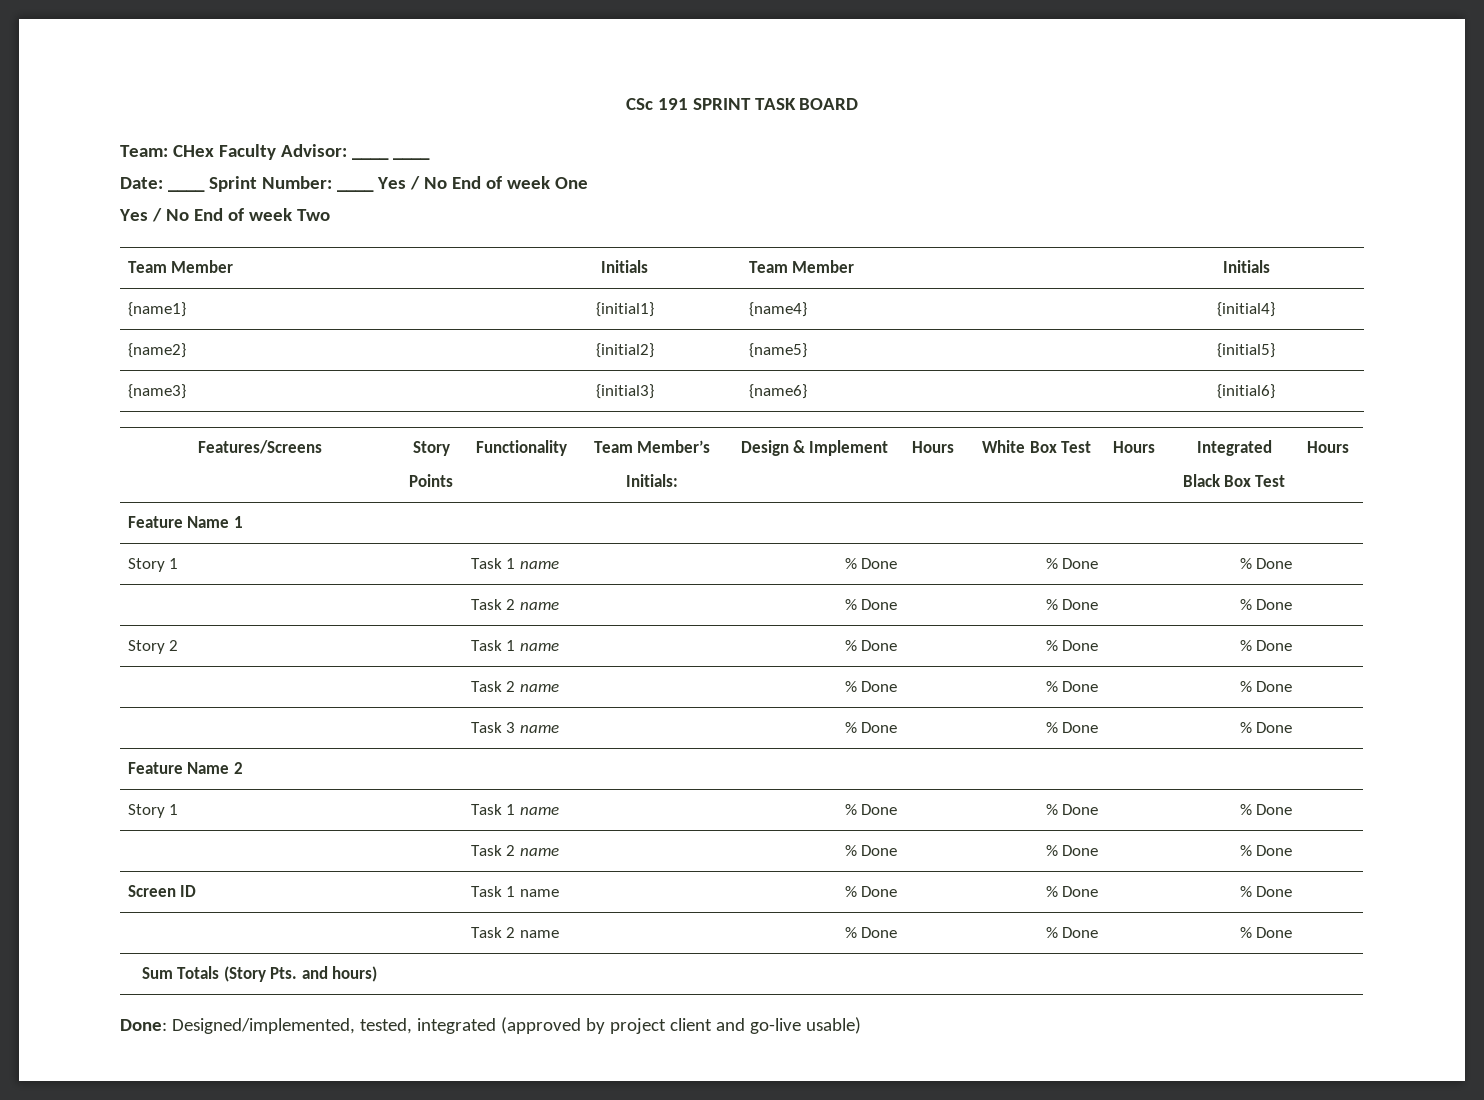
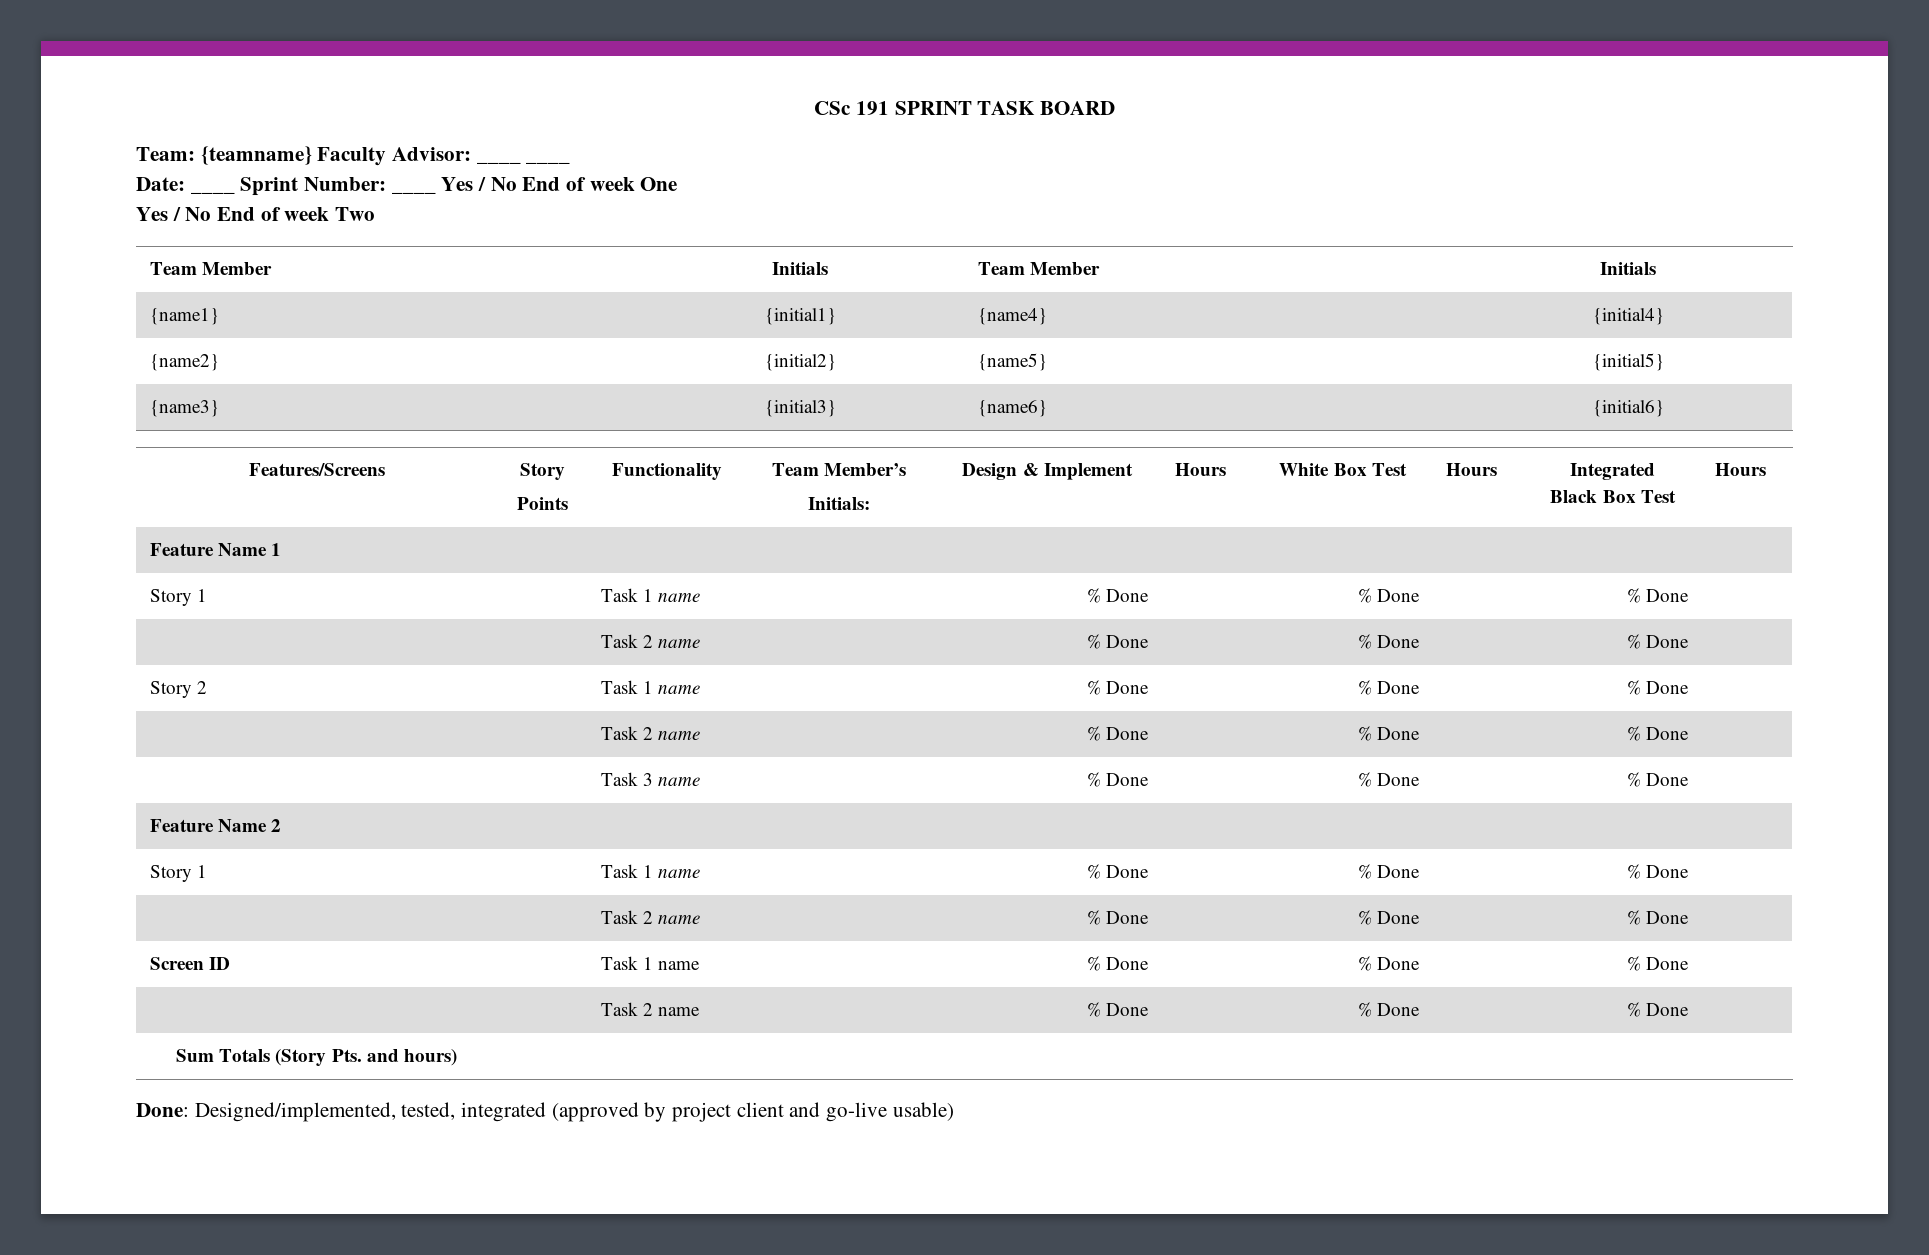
- Team: CHex Faculty Advisor: ____ ____
+ Team: {teamname} Faculty Advisor: ____ ____

